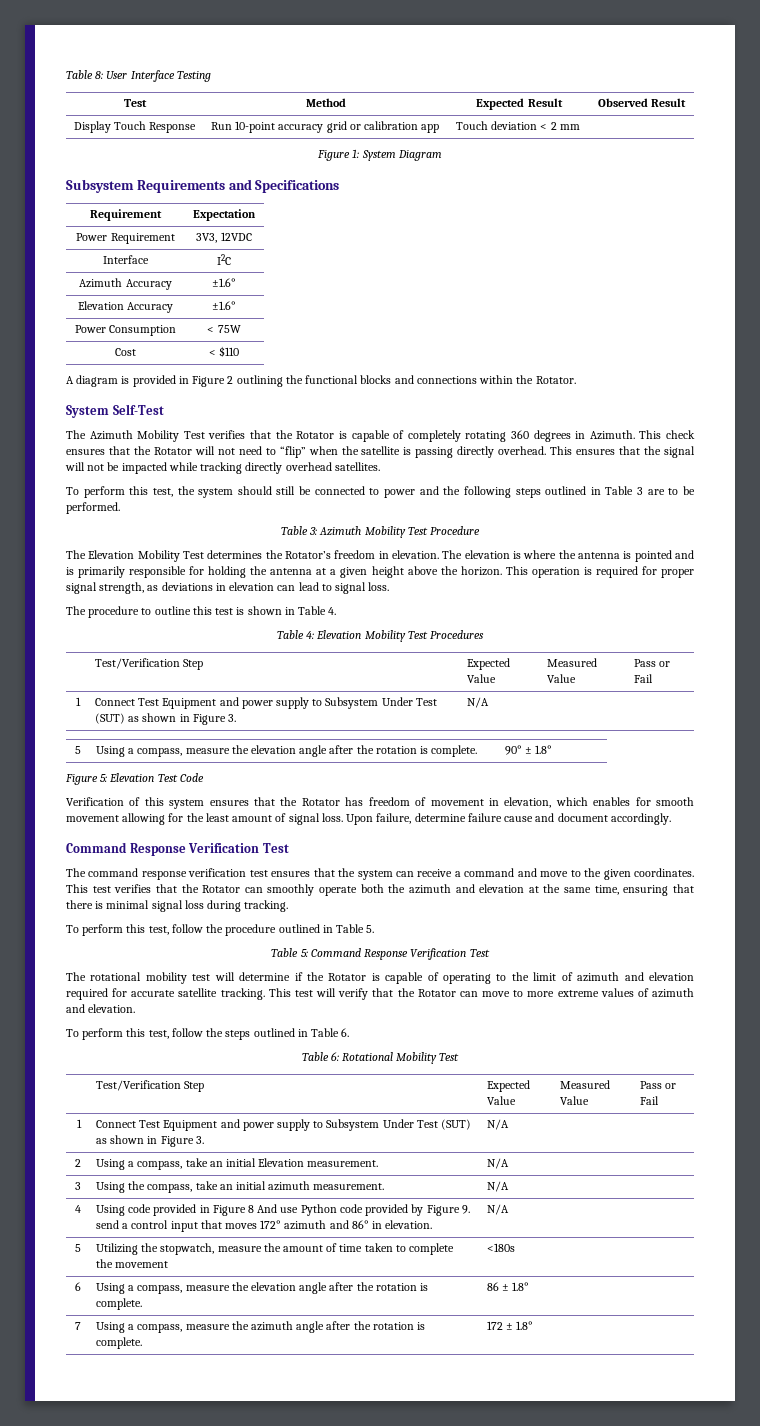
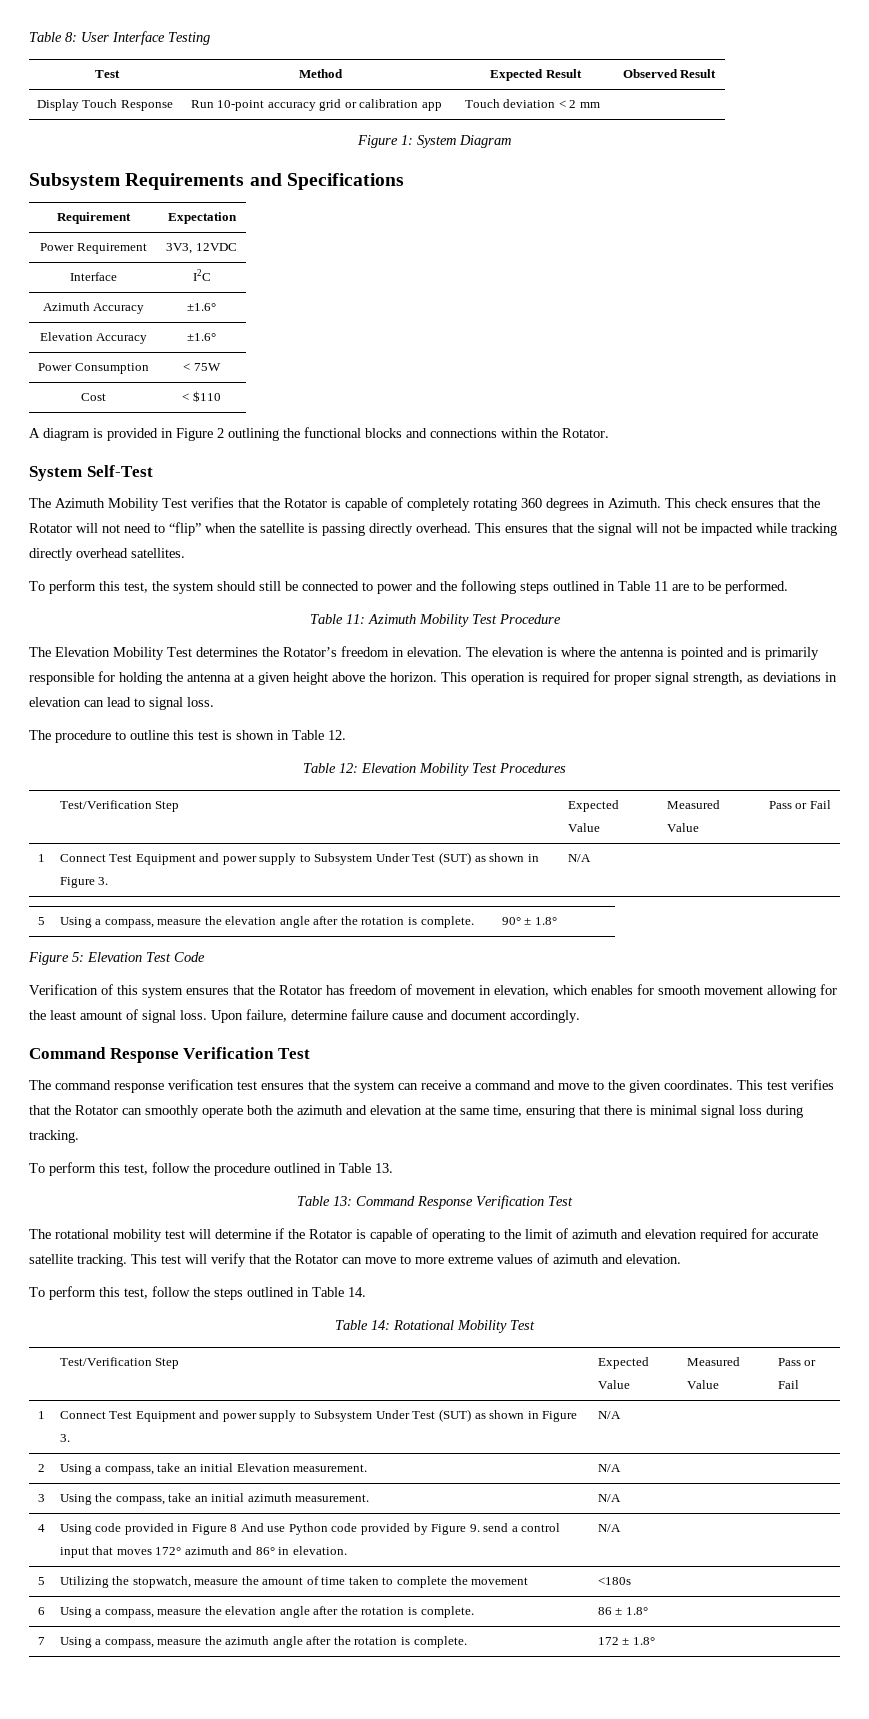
- To perform this test, the system should still be connected to power and the following steps outlined in Table 3 are to be performed.
+ To perform this test, the system should still be connected to power and the following steps outlined in Table 11 are to be performed.
- Table 3: Azimuth Mobility Test Procedure
+ Table 11: Azimuth Mobility Test Procedure
- The procedure to outline this test is shown in Table 4.
- Table 4: Elevation Mobility Test Procedures
+ The procedure to outline this test is shown in Table 12.
+ Table 12: Elevation Mobility Test Procedures
- To perform this test, follow the procedure outlined in Table 5.
- Table 5: Command Response Verification Test
+ To perform this test, follow the procedure outlined in Table 13.
+ Table 13: Command Response Verification Test
- To perform this test, follow the steps outlined in Table 6.
- Table 6: Rotational Mobility Test
+ To perform this test, follow the steps outlined in Table 14.
+ Table 14: Rotational Mobility Test

